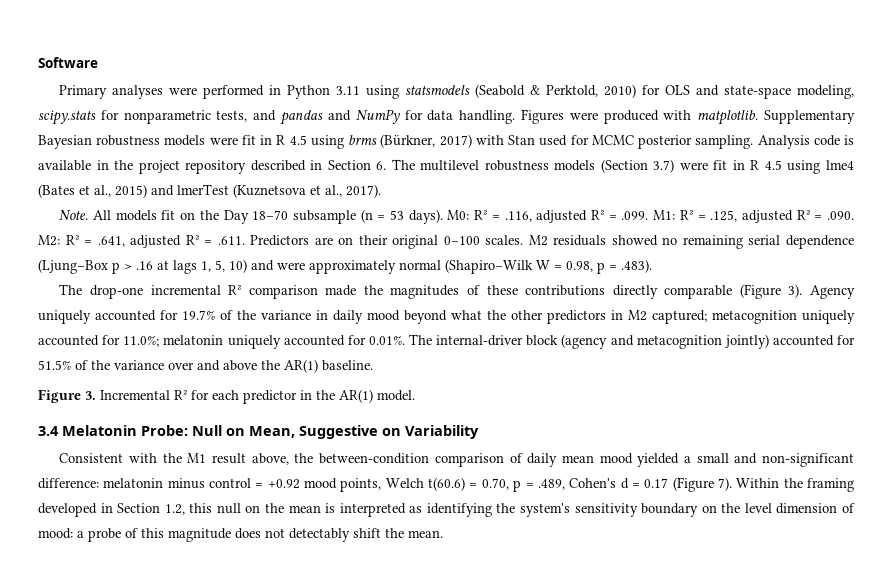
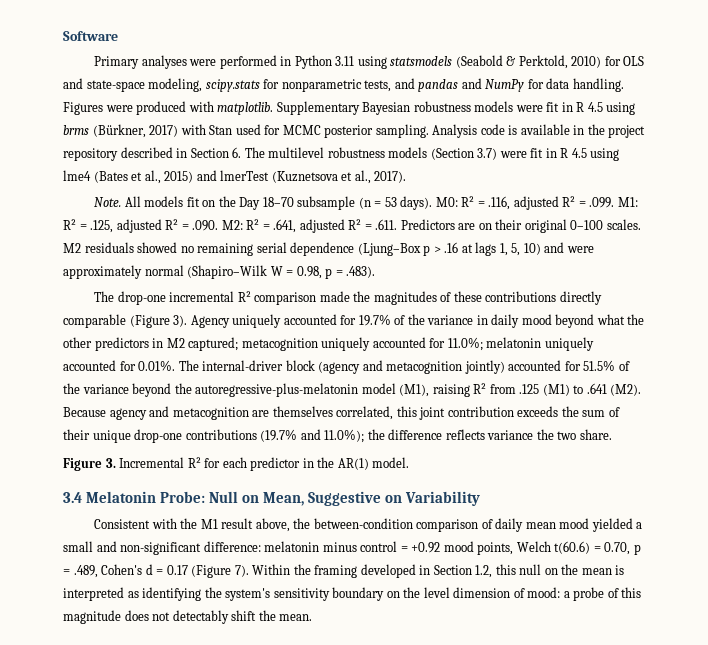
- Agency uniquely accounted for 19.7% of the variance in daily mood beyond what the other predictors in M2 captured; metacognition uniquely accounted for 11.0%; melatonin uniquely accounted for 0.01%. The internal-driver block (agency and metacognition jointly) accounted for 51.5% of the variance over and above the AR(1) baseline.
+ Agency uniquely accounted for 19.7% of the variance in daily mood beyond what the other predictors in M2 captured; metacognition uniquely accounted for 11.0%; melatonin uniquely accounted for 0.01%. The internal-driver block (agency and metacognition jointly) accounted for 51.5% of the variance beyond the autoregressive-plus-melatonin model (M1), raising R² from .125 (M1) to .641 (M2). Because agency and metacognition are themselves correlated, this joint contribution exceeds the sum of their unique drop-one contributions (19.7% and 11.0%); the difference reflects variance the two share.

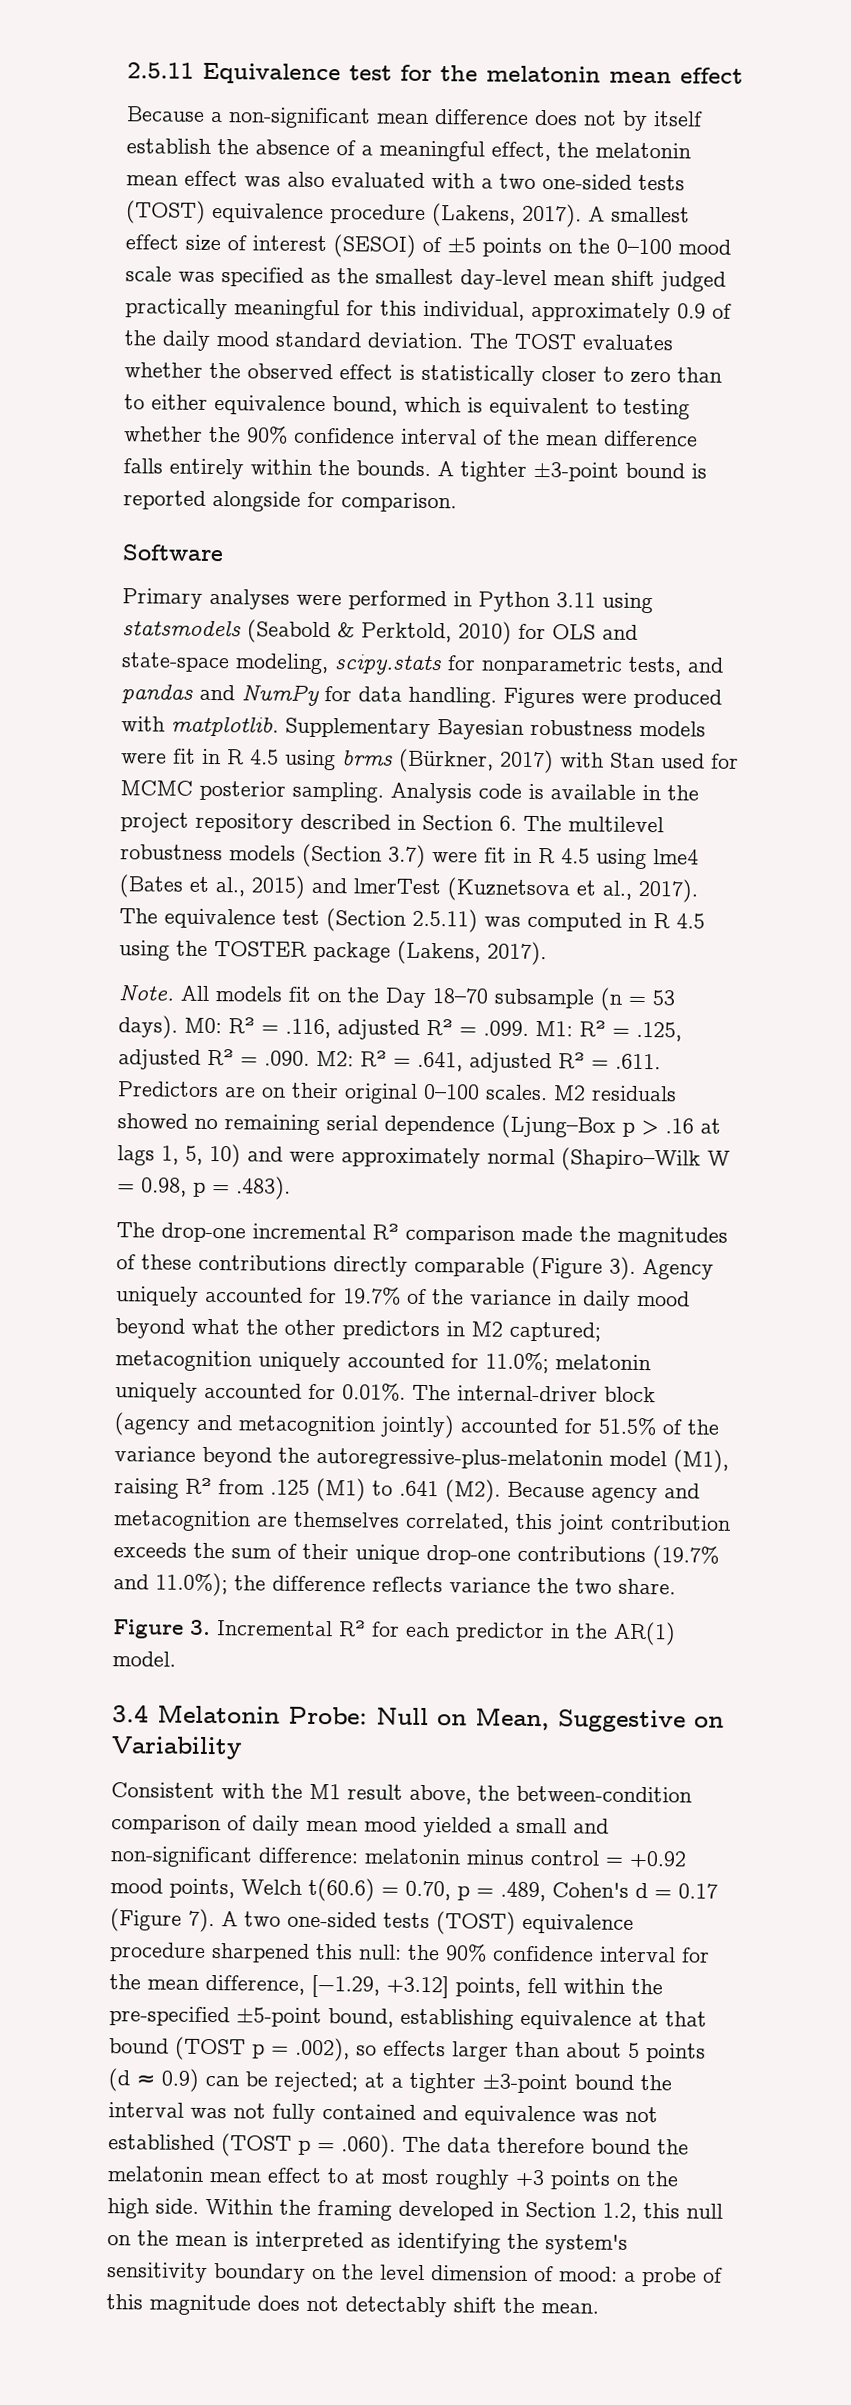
+ 2.5.11 Equivalence test for the melatonin mean effect
+ Because a non-significant mean difference does not by itself establish the absence of a meaningful effect, the melatonin mean effect was also evaluated with a two one-sided tests (TOST) equivalence procedure (Lakens, 2017). A smallest effect size of interest (SESOI) of ±5 points on the 0–100 mood scale was specified as the smallest day-level mean shift judged practically meaningful for this individual, approximately 0.9 of the daily mood standard deviation. The TOST evaluates whether the observed effect is statistically closer to zero than to either equivalence bound, which is equivalent to testing whether the 90% confidence interval of the mean difference falls entirely within the bounds. A tighter ±3-point bound is reported alongside for comparison.
+ The equivalence test (Section 2.5.11) was computed in R 4.5 using the TOSTER package (Lakens, 2017).
+ A two one-sided tests (TOST) equivalence procedure sharpened this null: the 90% confidence interval for the mean difference, [−1.29, +3.12] points, fell within the pre-specified ±5-point bound, establishing equivalence at that bound (TOST p = .002), so effects larger than about 5 points (d ≈ 0.9) can be rejected; at a tighter ±3-point bound the interval was not fully contained and equivalence was not established (TOST p = .060). The data therefore bound the melatonin mean effect to at most roughly +3 points on the high side.

